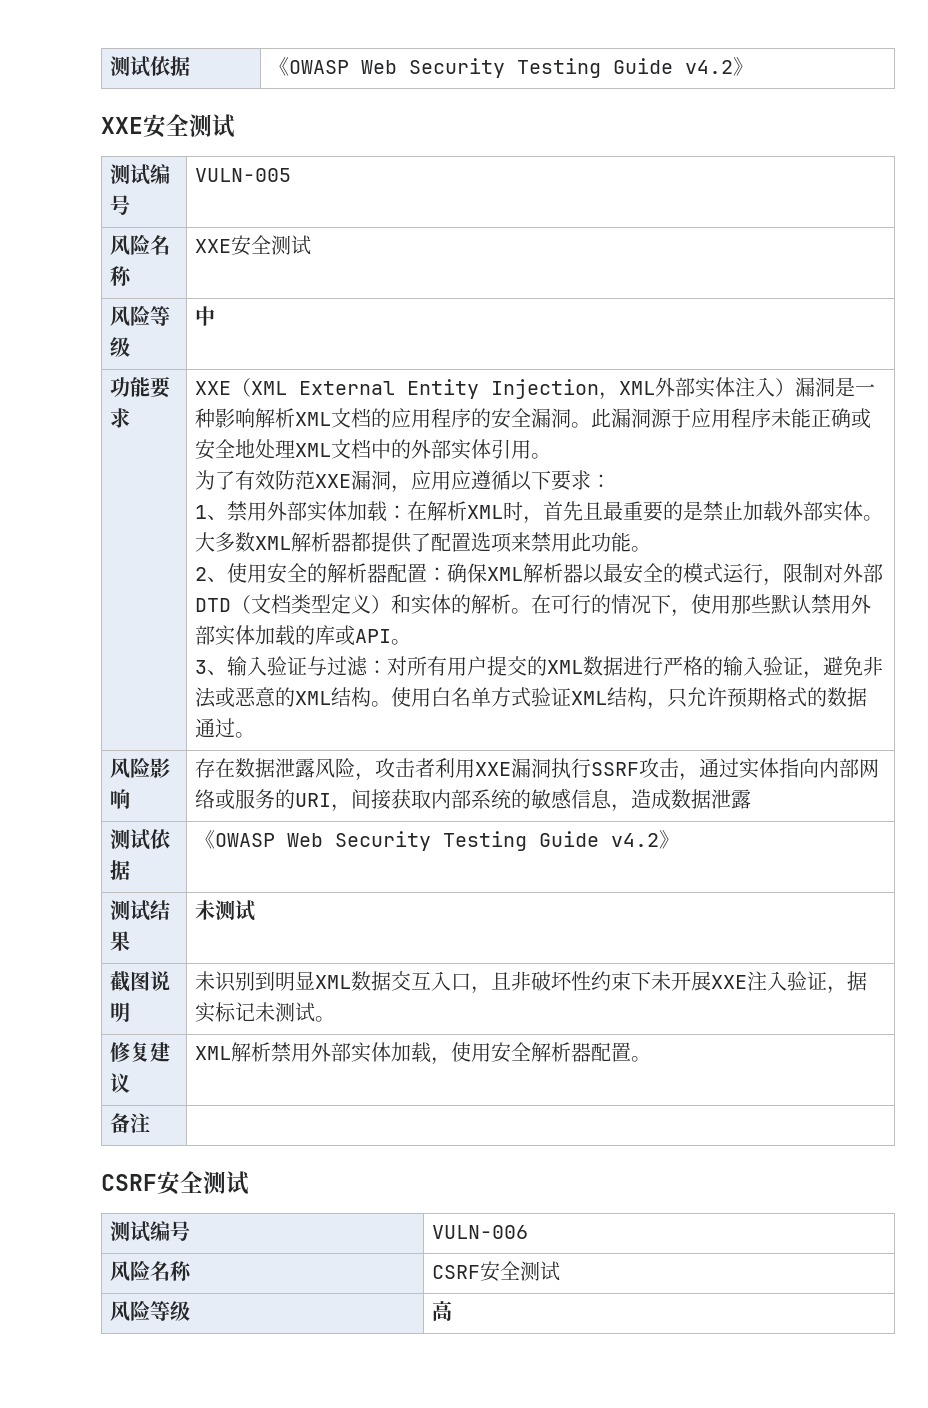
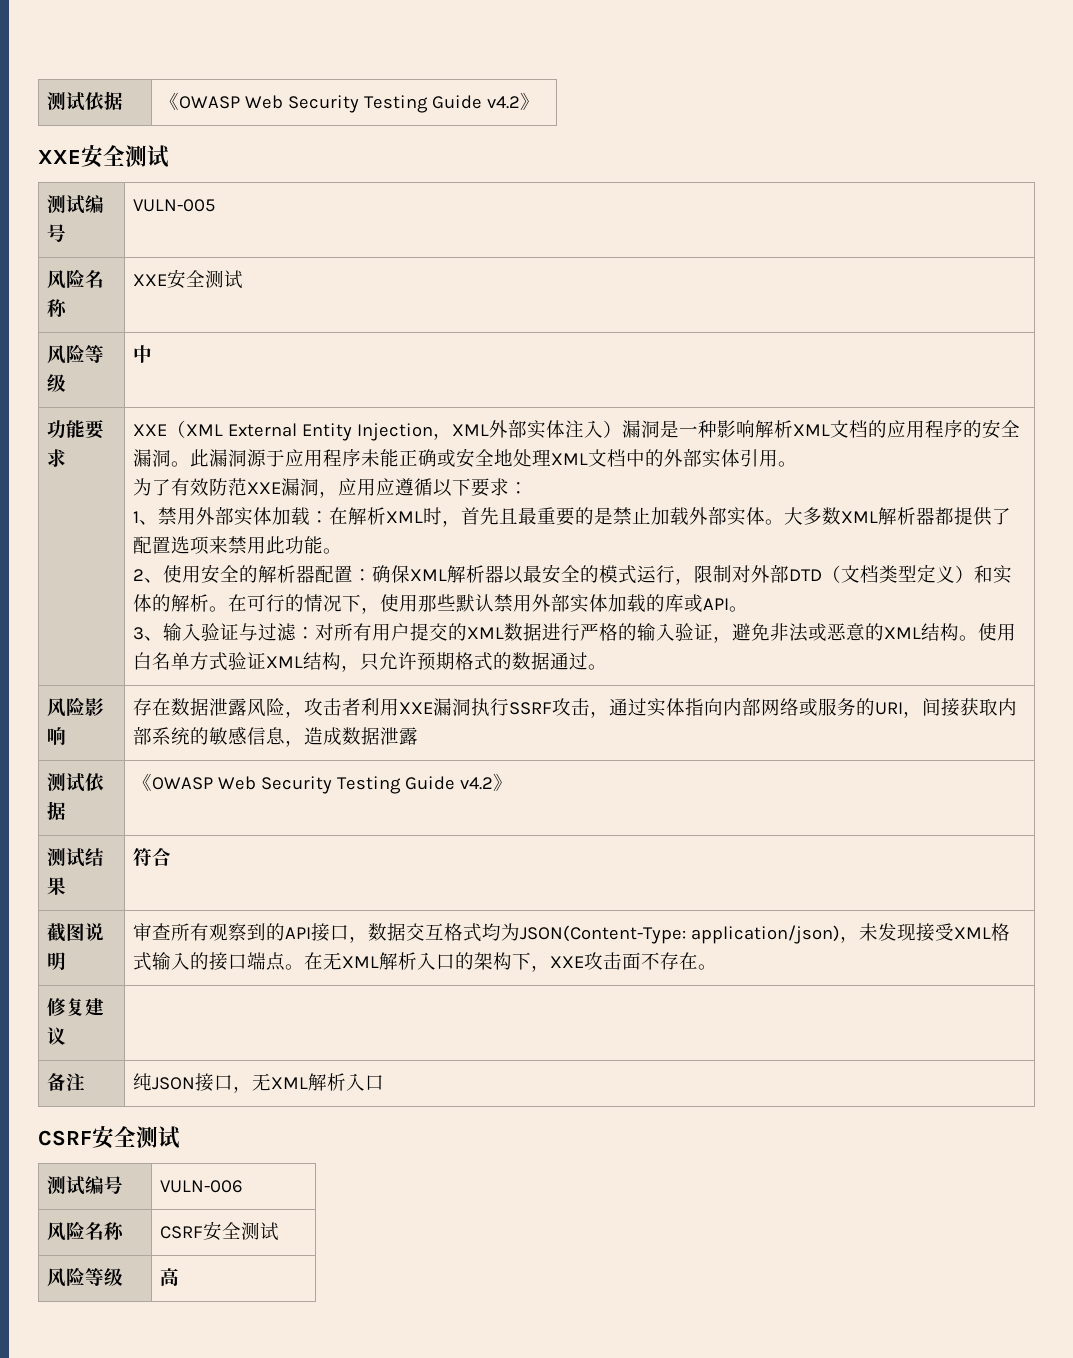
- 测试结果 | 未测试
+ 测试结果 | 符合
- 截图说明 | 未识别到明显XML数据交互入口，且非破坏性约束下未开展XXE注入验证，据实标记未测试。
- 修复建议 | XML解析禁用外部实体加载，使用安全解析器配置。
- 备注 |
+ 截图说明 | 审查所有观察到的API接口，数据交互格式均为JSON(Content-Type: application/json)，未发现接受XML格式输入的接口端点。在无XML解析入口的架构下，XXE攻击面不存在。
+ 修复建议 |
+ 备注 | 纯JSON接口，无XML解析入口

